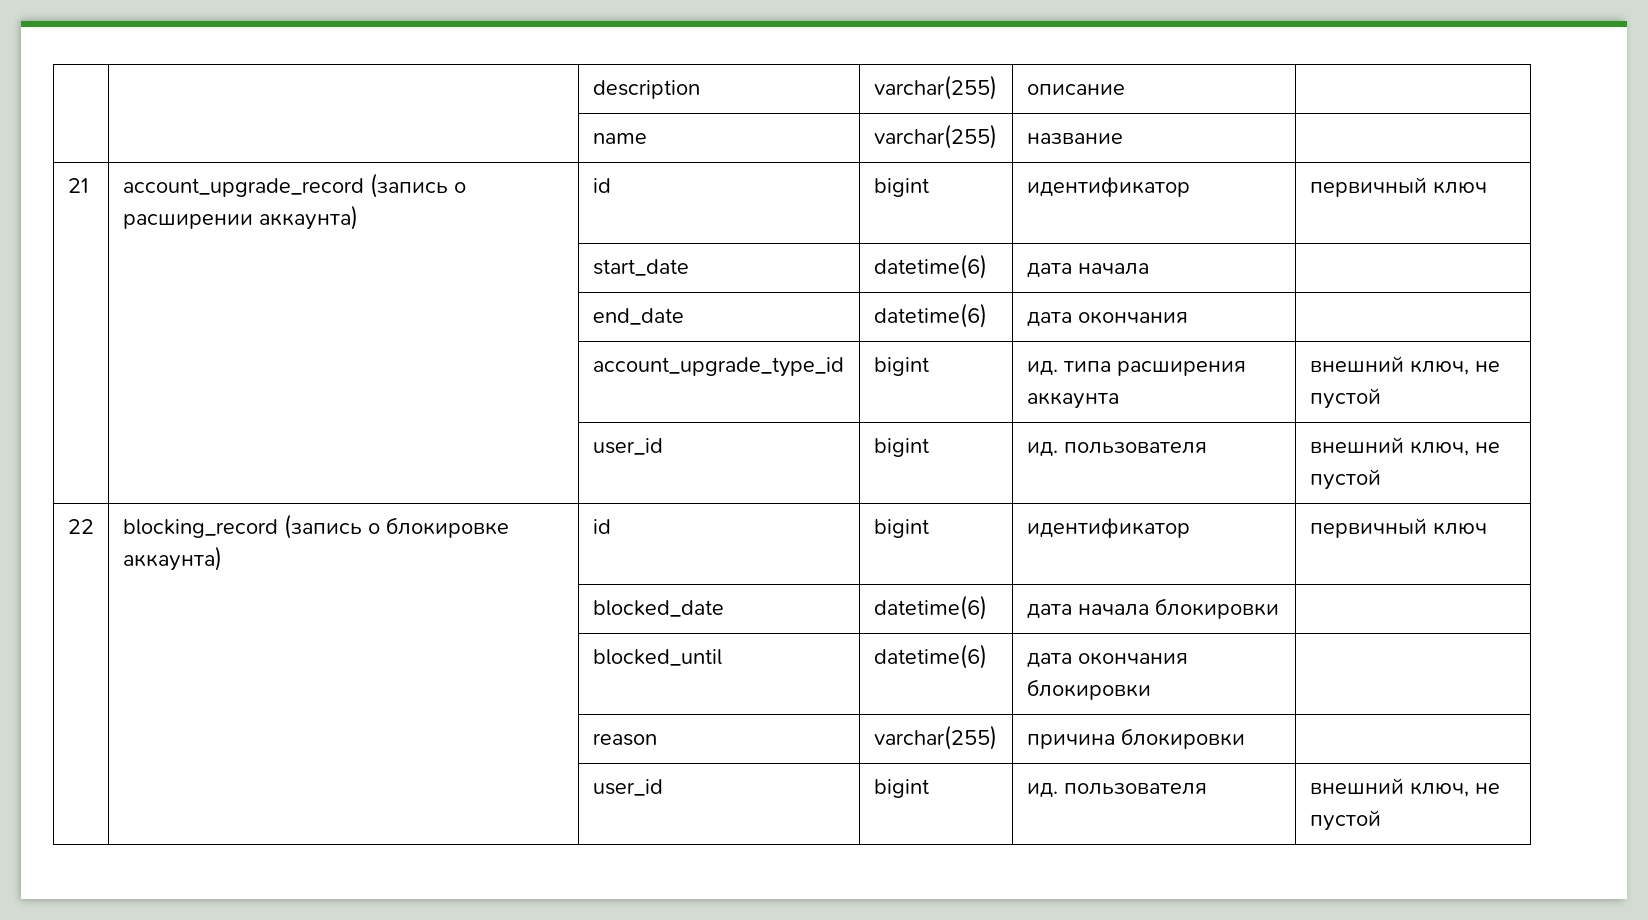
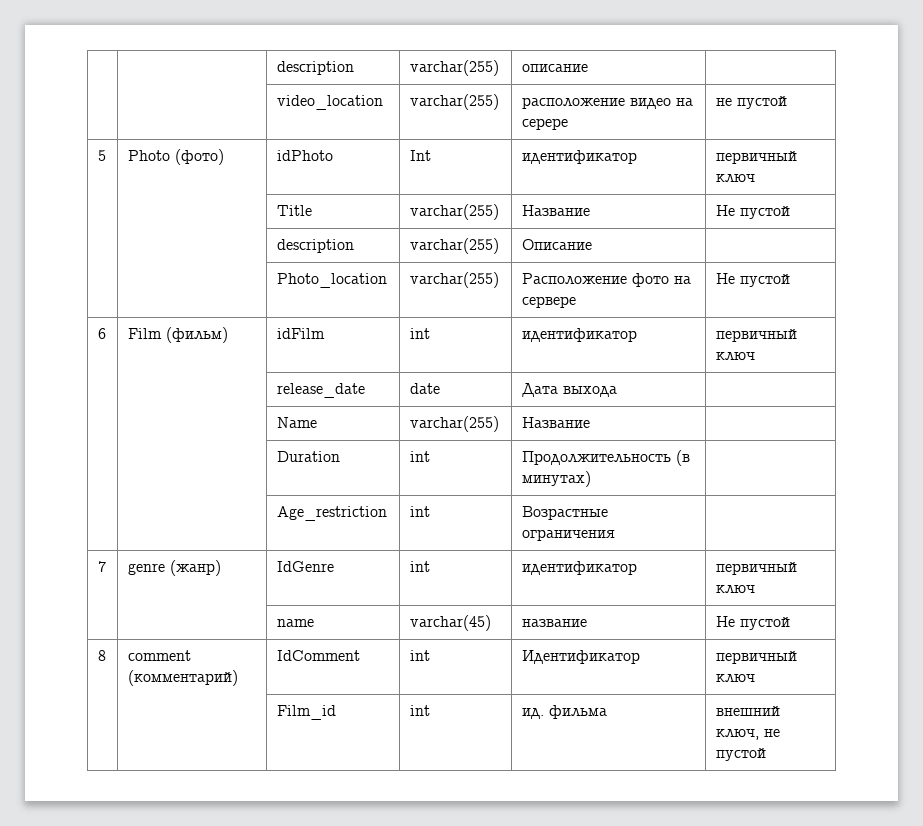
- | | name | varchar(255) | название |
- 21 | account_upgrade_record (запись о расширении аккаунта) | id | bigint | идентификатор | первичный ключ
- | | start_date | datetime(6) | дата начала |
- | | end_date | datetime(6) | дата окончания |
- | | account_upgrade_type_id | bigint | ид. типа расширения аккаунта | внешний ключ, не пустой
- | | user_id | bigint | ид. пользователя | внешний ключ, не пустой
- 22 | blocking_record (запись о блокировке аккаунта) | id | bigint | идентификатор | первичный ключ
- | | blocked_date | datetime(6) | дата начала блокировки |
- | | blocked_until | datetime(6) | дата окончания блокировки |
- | | reason | varchar(255) | причина блокировки |
- | | user_id | bigint | ид. пользователя | внешний ключ, не пустой
+ | | video_location | varchar(255) | расположение видео на серере | не пустой
+ 5 | Photo (фото) | idPhoto | Int | идентификатор | первичный ключ
+ | | Title | varchar(255) | Название | Не пустой
+ | | description | varchar(255) | Описание |
+ | | Photo_location | varchar(255) | Расположение фото на сервере | Не пустой
+ 6 | Film (фильм) | idFilm | int | идентификатор | первичный ключ
+ | | release_date | date | Дата выхода |
+ | | Name | varchar(255) | Название |
+ | | Duration | int | Продолжительность (в минутах) |
+ | | Age_restriction | int | Возрастные ограничения |
+ 7 | genre (жанр) | IdGenre | int | идентификатор | первичный ключ
+ | | name | varchar(45) | название | Не пустой
+ 8 | comment (комментарий) | IdComment | int | Идентификатор | первичный ключ
+ | | Film_id | int | ид. фильма | внешний ключ, не пустой

